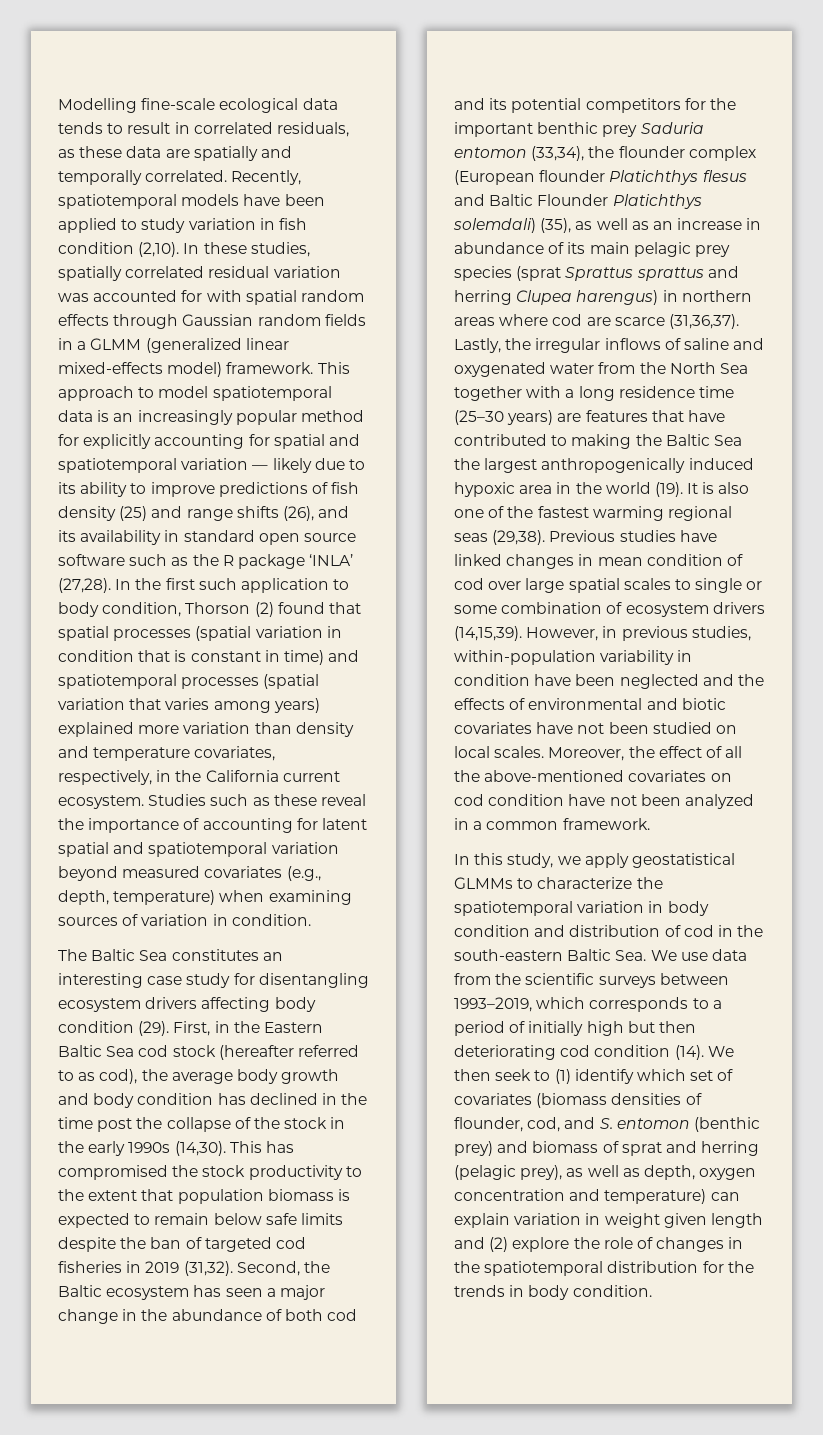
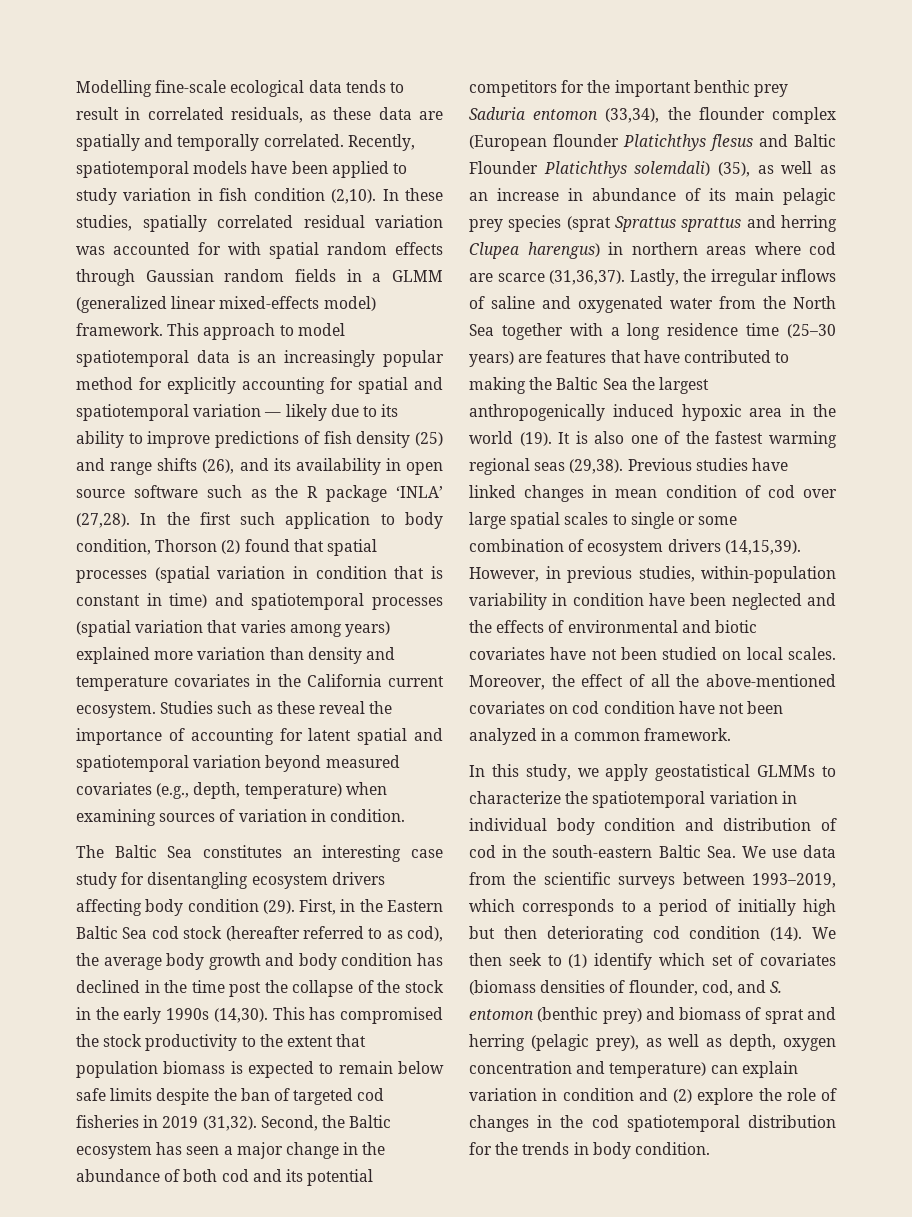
- This approach to model spatiotemporal data is an increasingly popular method for explicitly accounting for spatial and spatiotemporal variation — likely due to its ability to improve predictions of fish density (25) and range shifts (26), and its availability in standard open source software such as the R package ‘INLA’ (27,28).
+ This approach to model spatiotemporal data is an increasingly popular method for explicitly accounting for spatial and spatiotemporal variation — likely due to its ability to improve predictions of fish density (25) and range shifts (26), and its availability in open source software such as the R package ‘INLA’ (27,28).
- In the first such application to body condition, Thorson (2) found that spatial processes (spatial variation in condition that is constant in time) and spatiotemporal processes (spatial variation that varies among years) explained more variation than density and temperature covariates, respectively, in the California current ecosystem.
+ In the first such application to body condition, Thorson (2) found that spatial processes (spatial variation in condition that is constant in time) and spatiotemporal processes (spatial variation that varies among years) explained more variation than density and temperature covariates in the California current ecosystem.
- In this study, we apply geostatistical GLMMs to characterize the spatiotemporal variation in body condition and distribution of cod in the south-eastern Baltic Sea. We use data from the scientific surveys between 1993–2019, which corresponds to a period of initially high but then deteriorating cod condition (14).
+ In this study, we apply geostatistical GLMMs to characterize the spatiotemporal variation in individual body condition and distribution of cod in the south-eastern Baltic Sea. We use data from the scientific surveys between 1993–2019, which corresponds to a period of initially high but then deteriorating cod condition (14).
- We then seek to (1) identify which set of covariates (biomass densities of flounder, cod, and S. entomon (benthic prey) and biomass of sprat and herring (pelagic prey), as well as depth, oxygen concentration and temperature) can explain variation in weight given length and (2) explore the role of changes in the spatiotemporal distribution for the trends in body condition.
+ We then seek to (1) identify which set of covariates (biomass densities of flounder, cod, and S. entomon (benthic prey) and biomass of sprat and herring (pelagic prey), as well as depth, oxygen concentration and temperature) can explain variation in condition and (2) explore the role of changes in the cod spatiotemporal distribution for the trends in body condition.

